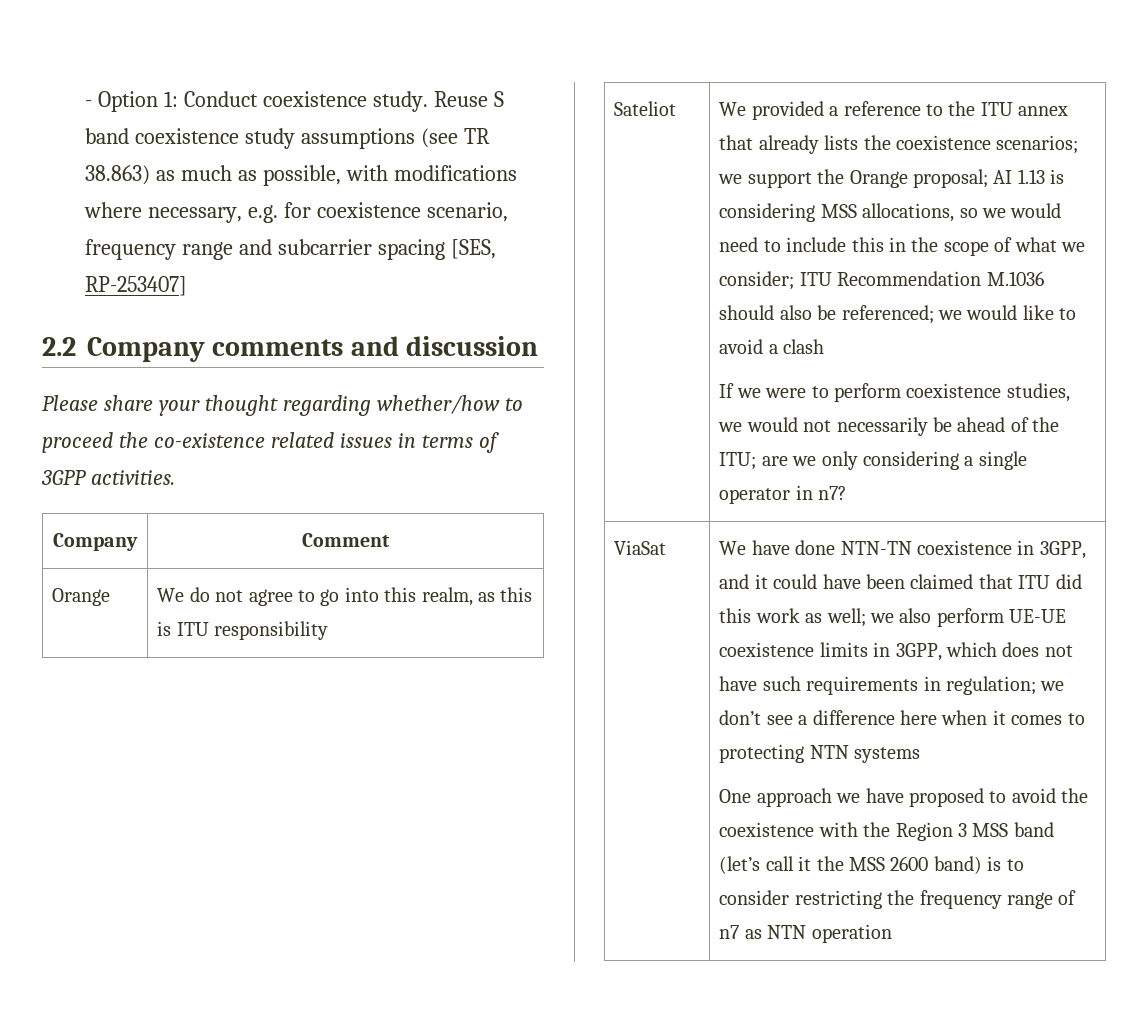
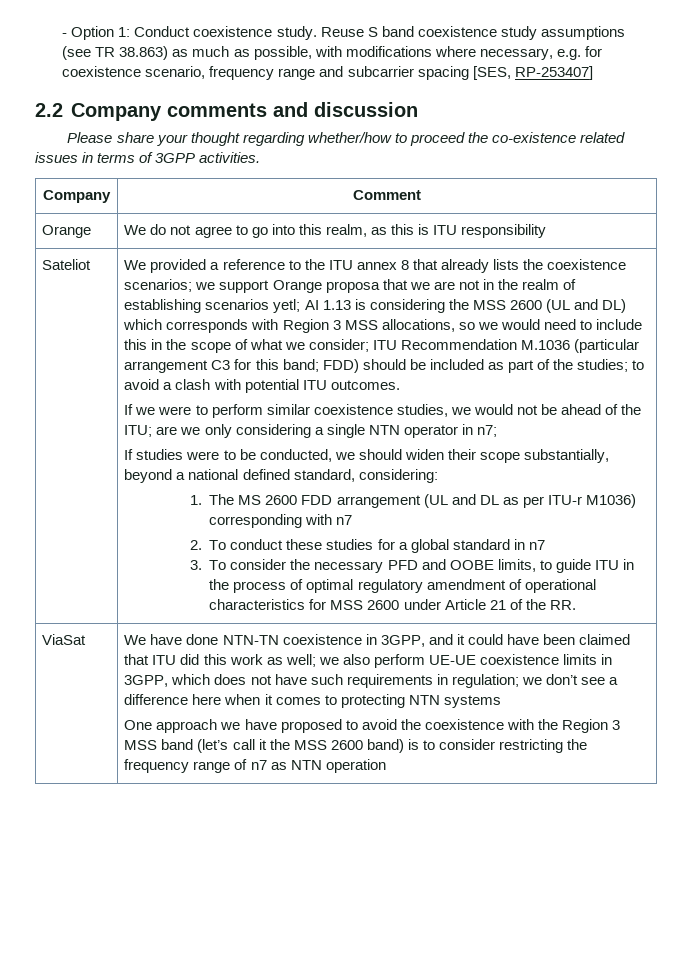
- We provided a reference to the ITU annex that already lists the coexistence scenarios; we support the Orange proposal; AI 1.13 is considering MSS allocations, so we would need to include this in the scope of what we consider; ITU Recommendation M.1036 should also be referenced; we would like to avoid a clash
+ We provided a reference to the ITU annex 8 that already lists the coexistence scenarios; we support Orange proposa that we are not in the realm of establishing scenarios yetl; AI 1.13 is considering the MSS 2600 (UL and DL) which corresponds with Region 3 MSS allocations, so we would need to include this in the scope of what we consider; ITU Recommendation M.1036 (particular arrangement C3 for this band; FDD) should be included as part of the studies; to avoid a clash with potential ITU outcomes.
- If we were to perform coexistence studies, we would not necessarily be ahead of the ITU; are we only considering a single operator in n7?
+ If we were to perform similar coexistence studies, we would not be ahead of the ITU; are we only considering a single NTN operator in n7;
+ If studies were to be conducted, we should widen their scope substantially, beyond a national defined standard, considering:
+ 1. The MS 2600 FDD arrangement (UL and DL as per ITU-r M1036) corresponding with n7
+ 2. To conduct these studies for a global standard in n7
+ 3. To consider the necessary PFD and OOBE limits, to guide ITU in the process of optimal regulatory amendment of operational characteristics for MSS 2600 under Article 21 of the RR.

